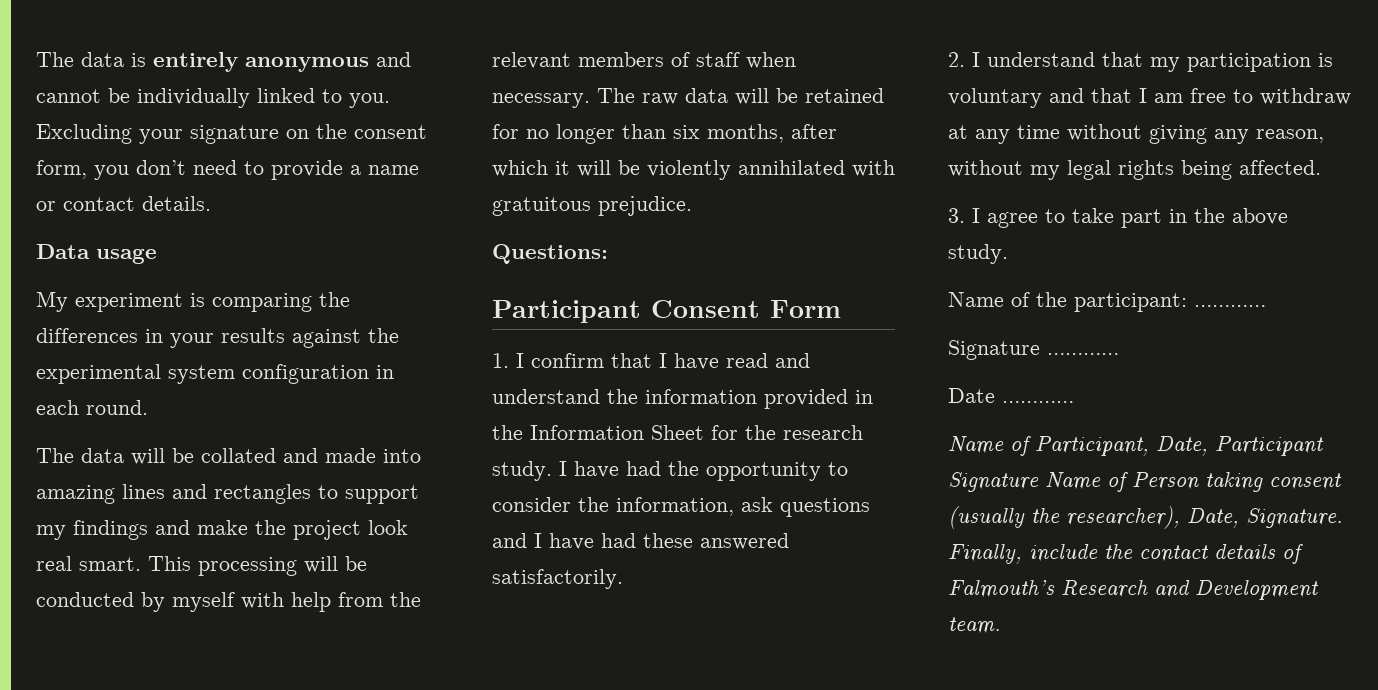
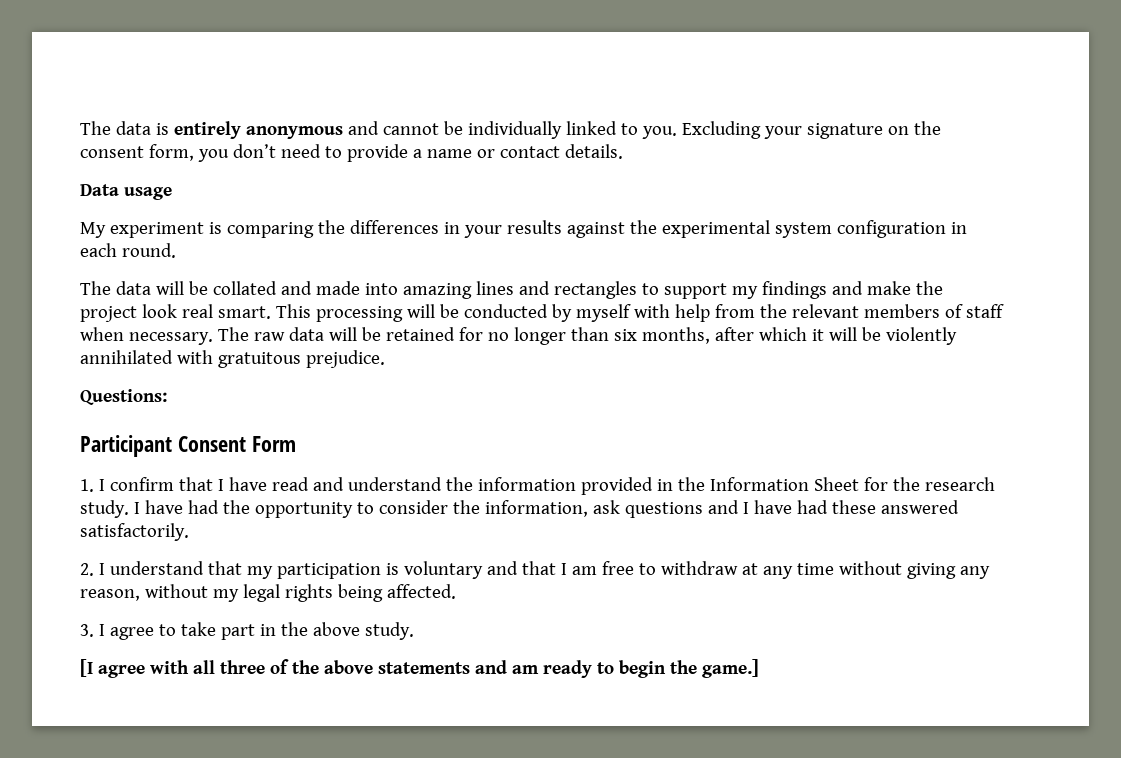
- Name of the participant: …………
- Signature …………
- Date …………
- Name of Participant, Date, Participant Signature Name of Person taking consent (usually the researcher), Date, Signature. Finally, include the contact details of Falmouth’s Research and Development team.
+ [I agree with all three of the above statements and am ready to begin the game.]

